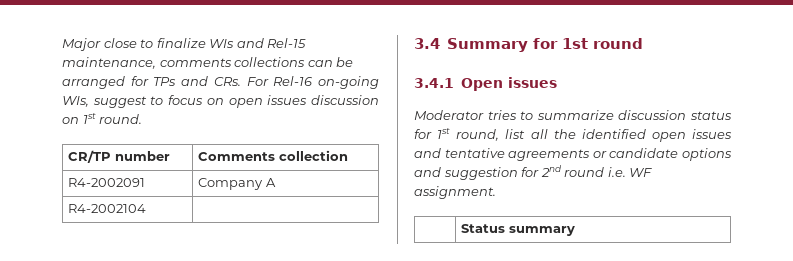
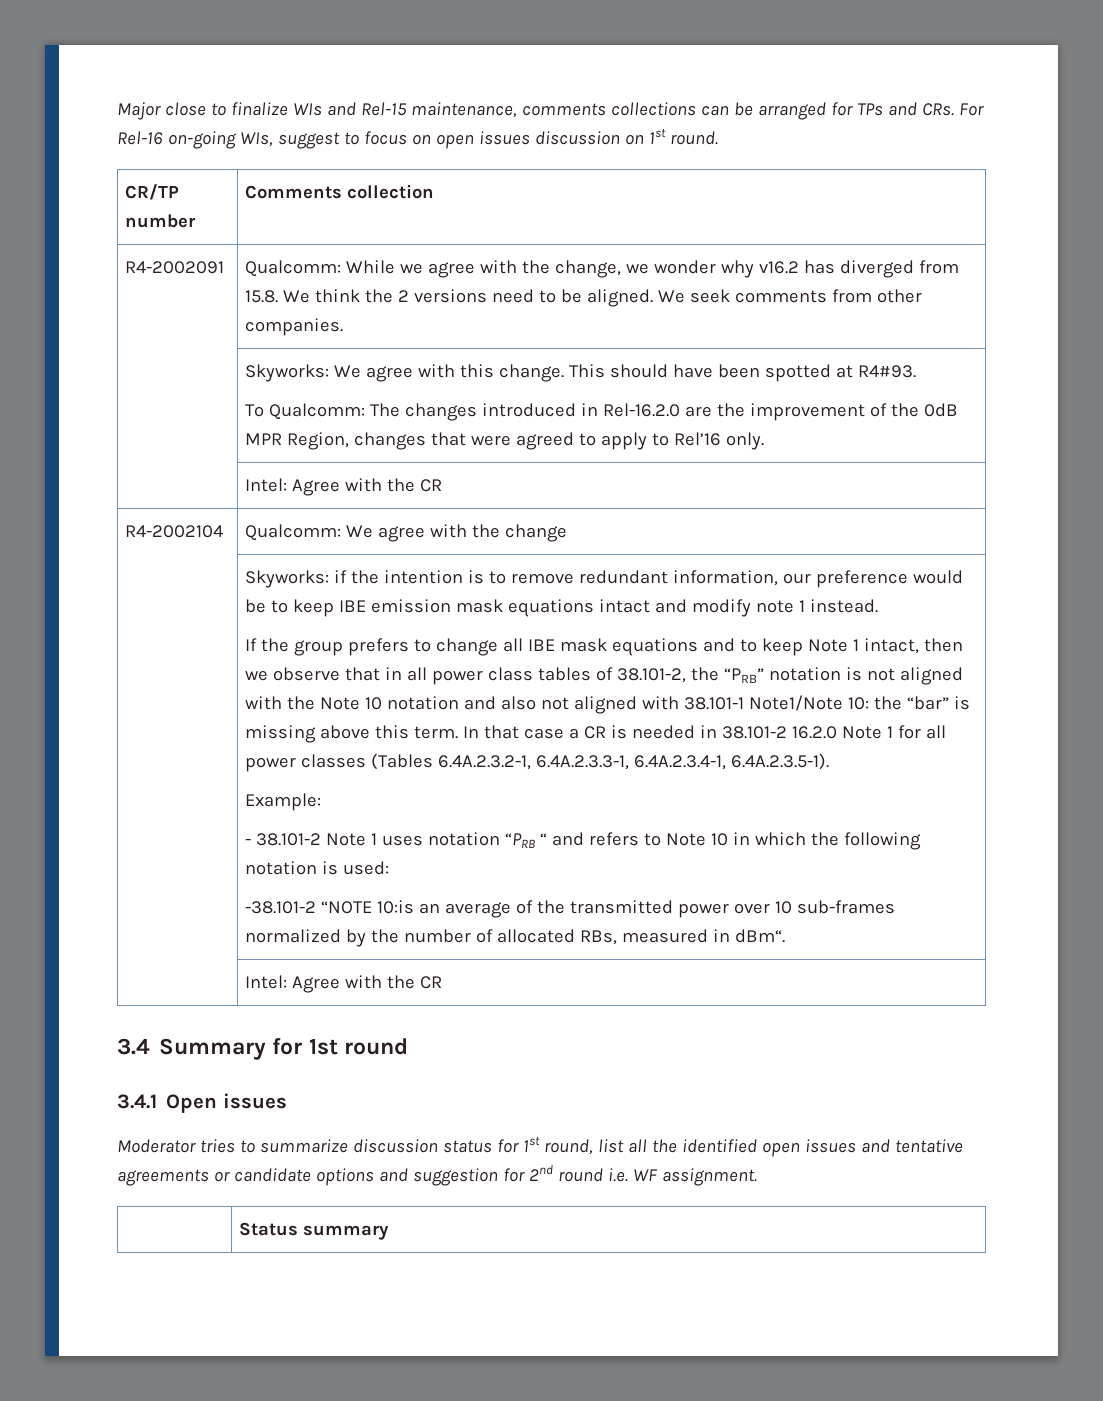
- R4-2002091 | Company A
- R4-2002104 |
+ R4-2002091 | Qualcomm: While we agree with the change, we wonder why v16.2 has diverged from 15.8. We think the 2 versions need to be aligned. We seek comments from other companies.
+ | Skyworks: We agree with this change. This should have been spotted at R4#93.
+ To Qualcomm: The changes introduced in Rel-16.2.0 are the improvement of the 0dB MPR Region, changes that were agreed to apply to Rel’16 only.
+ | Intel: Agree with the CR
+ R4-2002104 | Qualcomm: We agree with the change
+ | Skyworks: if the intention is to remove redundant information, our preference would be to keep IBE emission mask equations intact and modify note 1 instead.
+ If the group prefers to change all IBE mask equations and to keep Note 1 intact, then we observe that in all power class tables of 38.101-2, the “PRB” notation is not aligned with the Note 10 notation and also not aligned with 38.101-1 Note1/Note 10: the “bar” is missing above this term. In that case a CR is needed in 38.101-2 16.2.0 Note 1 for all power classes (Tables 6.4A.2.3.2-1, 6.4A.2.3.3-1, 6.4A.2.3.4-1, 6.4A.2.3.5-1).
+ Example:
+ - 38.101-2 Note 1 uses notation “PRB “ and refers to Note 10 in which the following notation is used:
+ -38.101-2 “NOTE 10:is an average of the transmitted power over 10 sub-frames normalized by the number of allocated RBs, measured in dBm“.
+ | Intel: Agree with the CR

